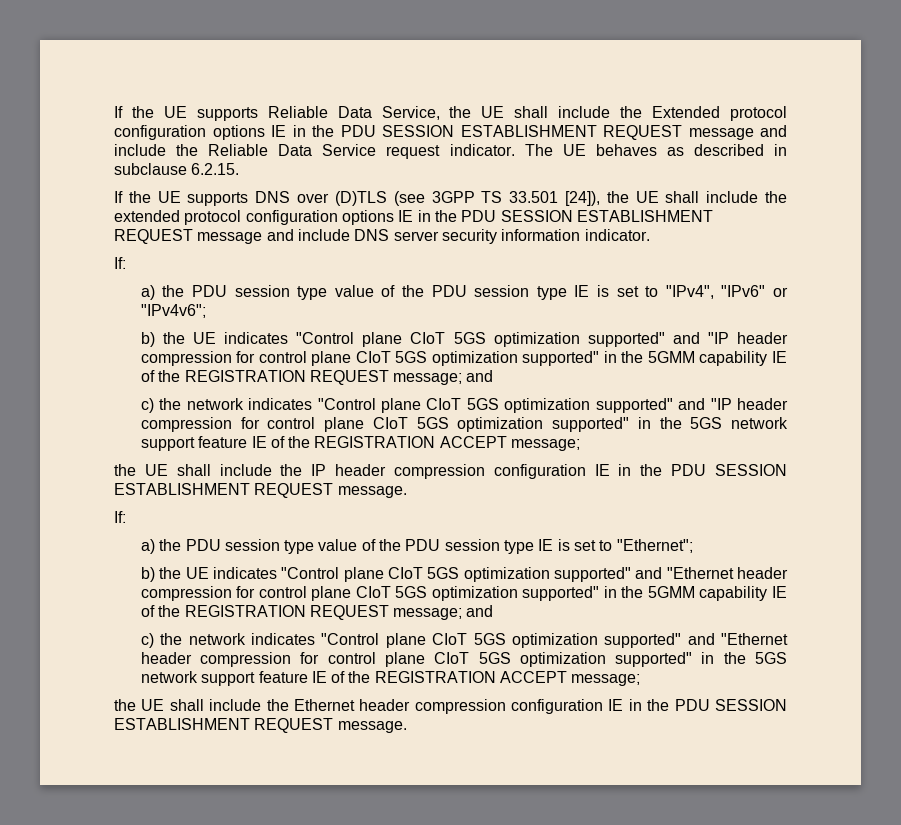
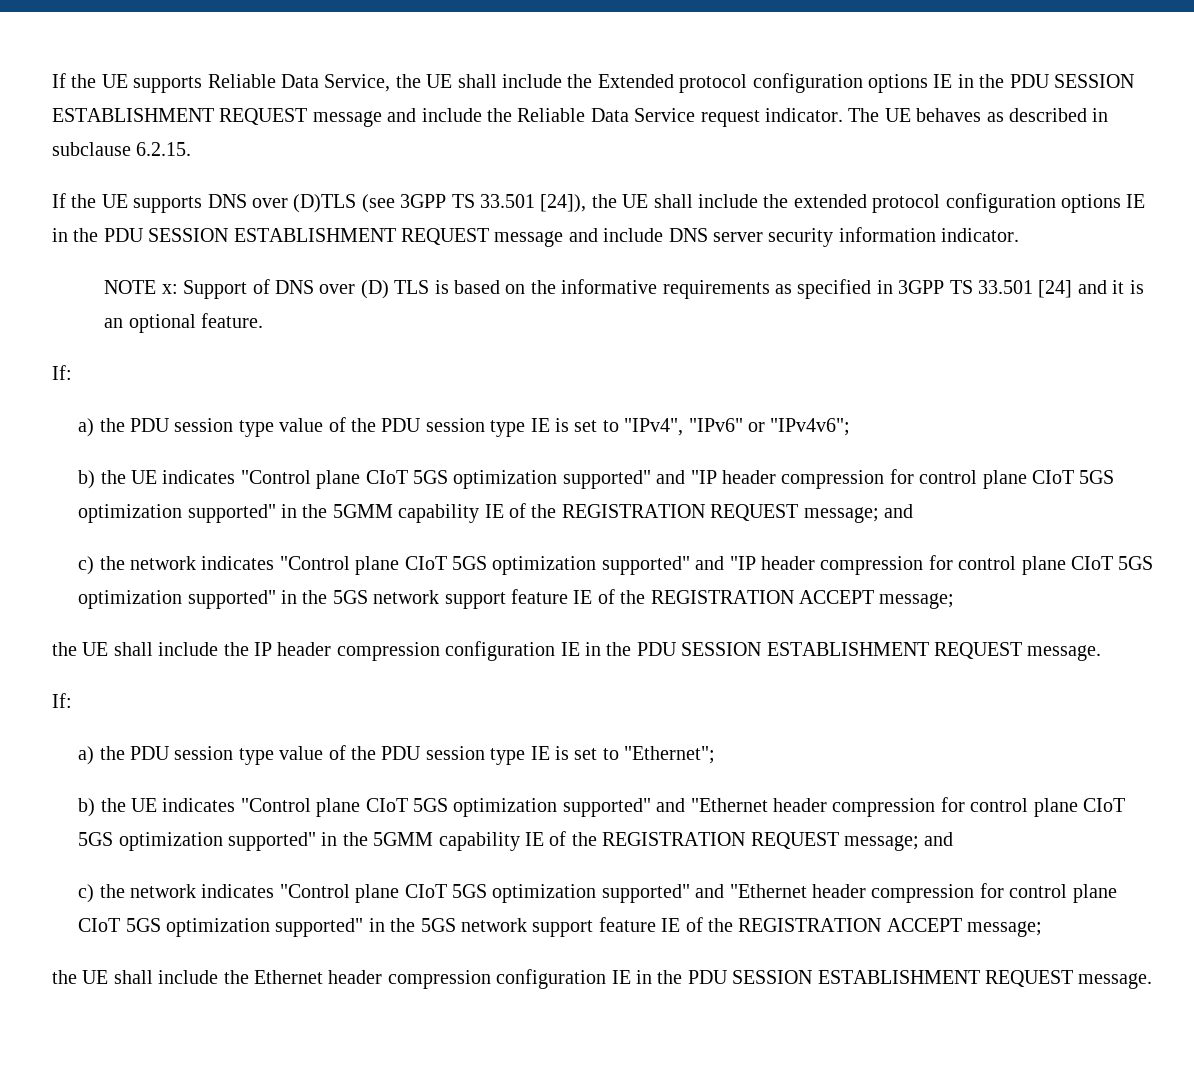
+ NOTE x: Support of DNS over (D) TLS is based on the informative requirements as specified in 3GPP TS 33.501 [24] and it is an optional feature.

